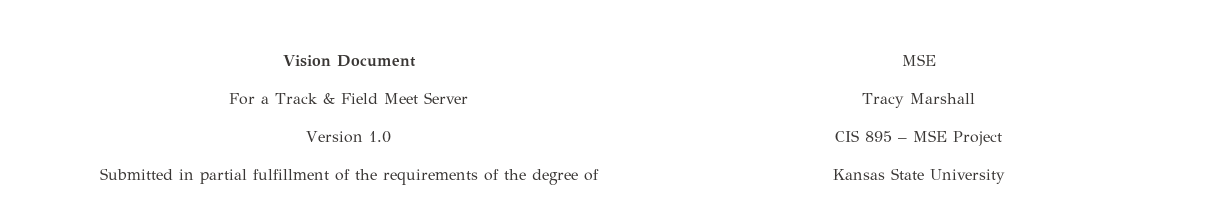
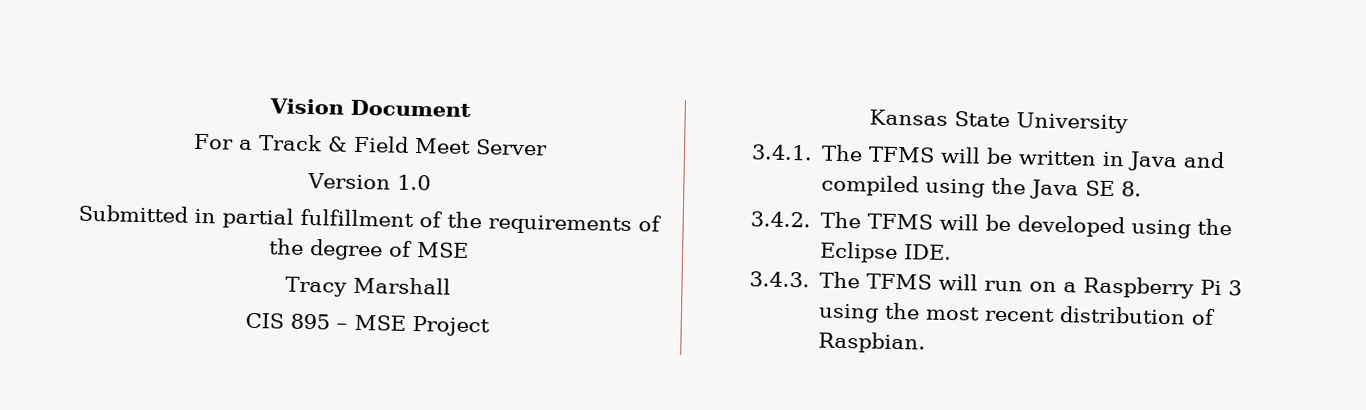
+ 3.4.1. The TFMS will be written in Java and compiled using the Java SE 8.
+ 3.4.2. The TFMS will be developed using the Eclipse IDE.
+ 3.4.3. The TFMS will run on a Raspberry Pi 3 using the most recent distribution of Raspbian.

